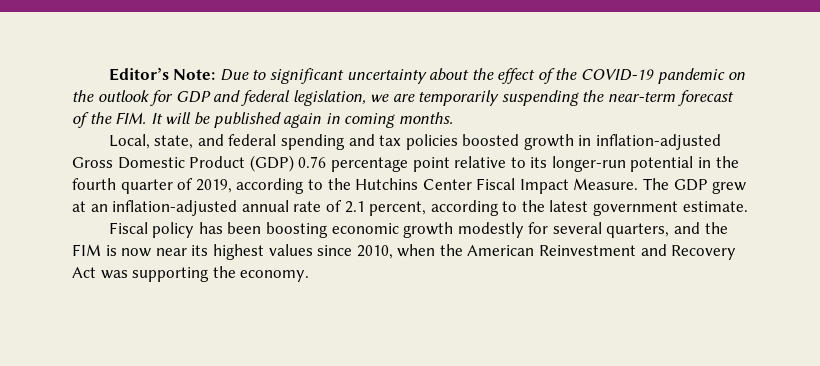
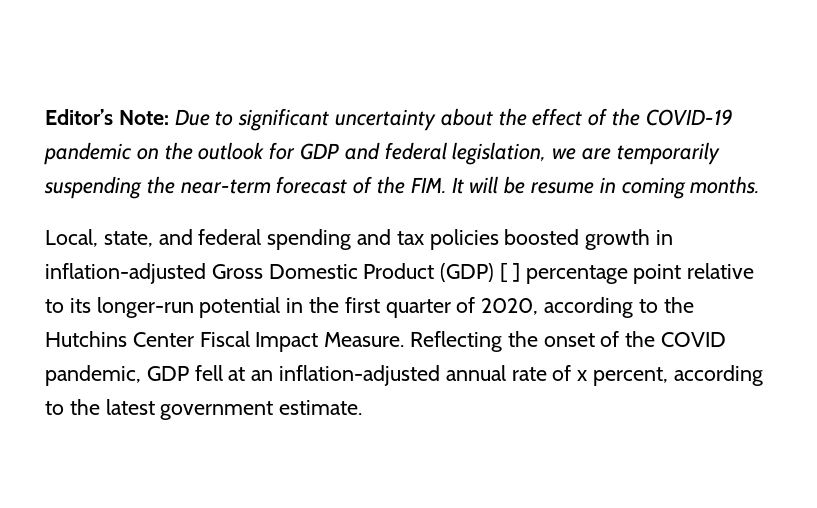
- Editor’s Note: Due to significant uncertainty about the effect of the COVID-19 pandemic on the outlook for GDP and federal legislation, we are temporarily suspending the near-term forecast of the FIM. It will be published again in coming months.
+ Editor’s Note: Due to significant uncertainty about the effect of the COVID-19 pandemic on the outlook for GDP and federal legislation, we are temporarily suspending the near-term forecast of the FIM. It will be resume in coming months.
- Local, state, and federal spending and tax policies boosted growth in inflation-adjusted Gross Domestic Product (GDP) 0.76 percentage point relative to its longer-run potential in the fourth quarter of 2019, according to the Hutchins Center Fiscal Impact Measure.
+ Local, state, and federal spending and tax policies boosted growth in inflation-adjusted Gross Domestic Product (GDP) [ ] percentage point relative to its longer-run potential in the first quarter of 2020, according to the Hutchins Center Fiscal Impact Measure.
- The GDP grew at an inflation-adjusted annual rate of 2.1 percent, according to the latest government estimate.
+ Reflecting the onset of the COVID pandemic, GDP fell at an inflation-adjusted annual rate of x percent, according to the latest government estimate.
- Fiscal policy has been boosting economic growth modestly for several quarters, and the FIM is now near its highest values since 2010, when the American Reinvestment and Recovery Act was supporting the economy.

